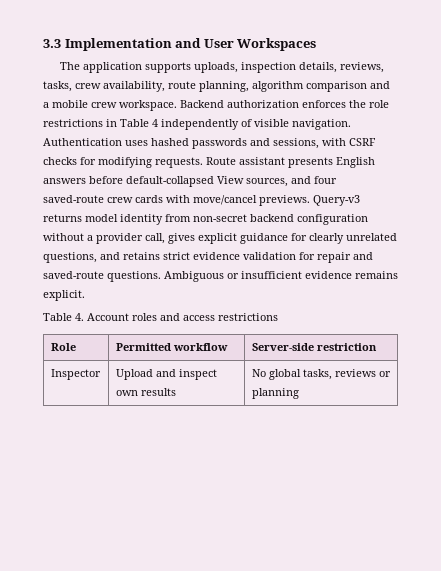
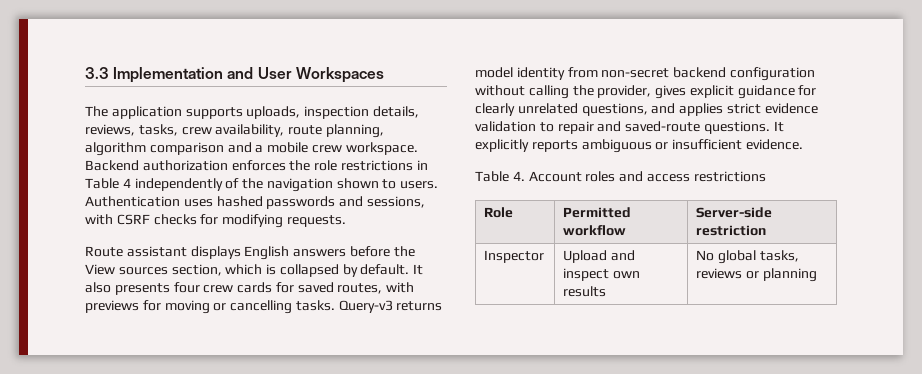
- Backend authorization enforces the role restrictions in Table 4 independently of visible navigation.
+ Backend authorization enforces the role restrictions in Table 4 independently of the navigation shown to users.
- Authentication uses hashed passwords and sessions, with CSRF checks for modifying requests. Route assistant presents English answers before default-collapsed View sources, and four saved-route crew cards with move/cancel previews.
+ Authentication uses hashed passwords and sessions, with CSRF checks for modifying requests.
+ Route assistant displays English answers before the View sources section, which is collapsed by default. It also presents four crew cards for saved routes, with previews for moving or cancelling tasks.
- Query-v3 returns model identity from non-secret backend configuration without a provider call, gives explicit guidance for clearly unrelated questions, and retains strict evidence validation for repair and saved-route questions.
+ Query-v3 returns model identity from non-secret backend configuration without calling the provider, gives explicit guidance for clearly unrelated questions, and applies strict evidence validation to repair and saved-route questions.
- Ambiguous or insufficient evidence remains explicit.
+ It explicitly reports ambiguous or insufficient evidence.

